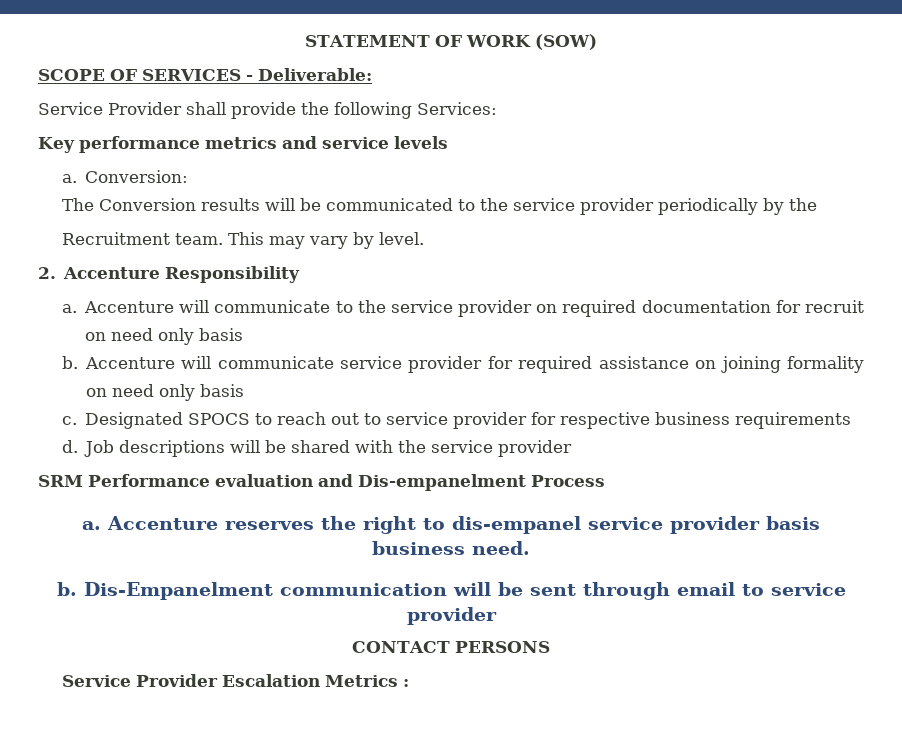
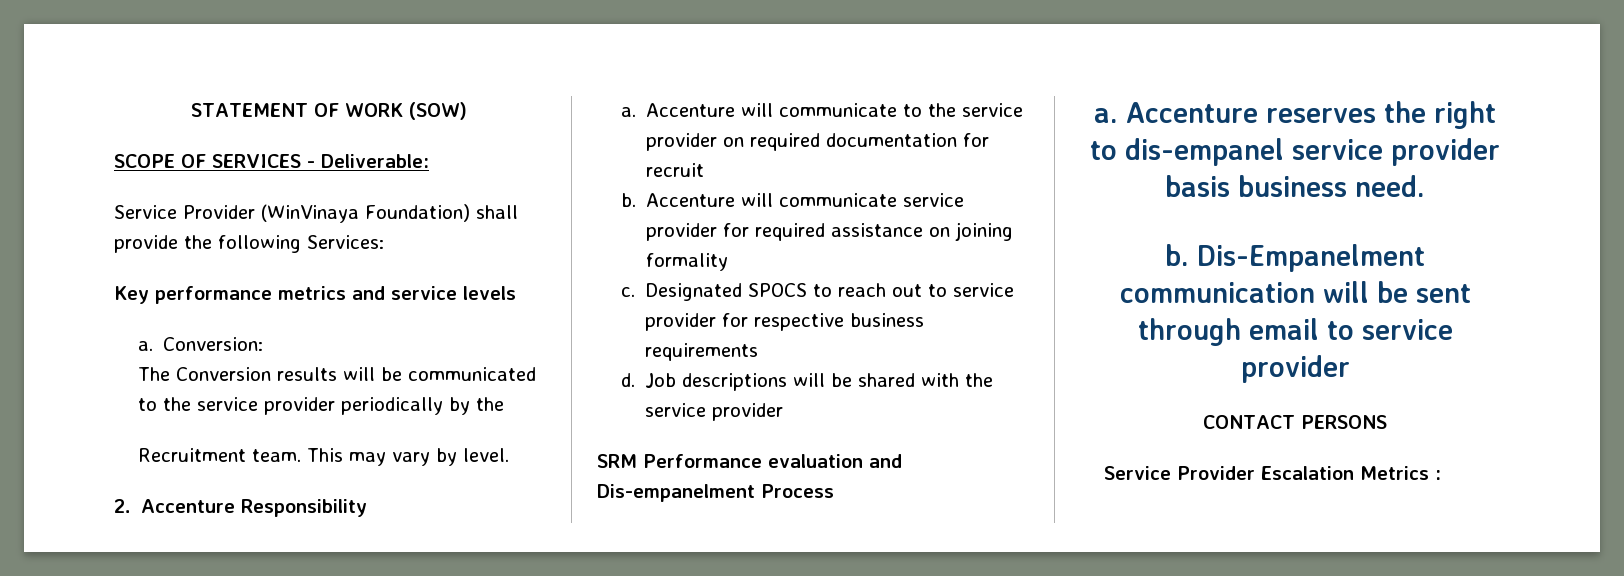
- Service Provider shall provide the following Services:
+ Service Provider (WinVinaya Foundation) shall provide the following Services:
- Accenture will communicate to the service provider on required documentation for recruit on need only basis
+ Accenture will communicate to the service provider on required documentation for recruit
- Accenture will communicate service provider for required assistance on joining formality on need only basis
+ Accenture will communicate service provider for required assistance on joining formality

